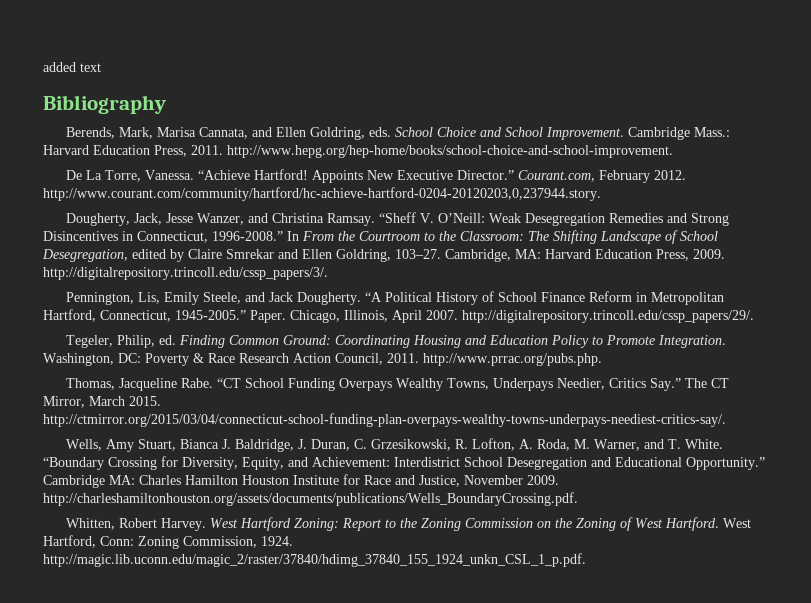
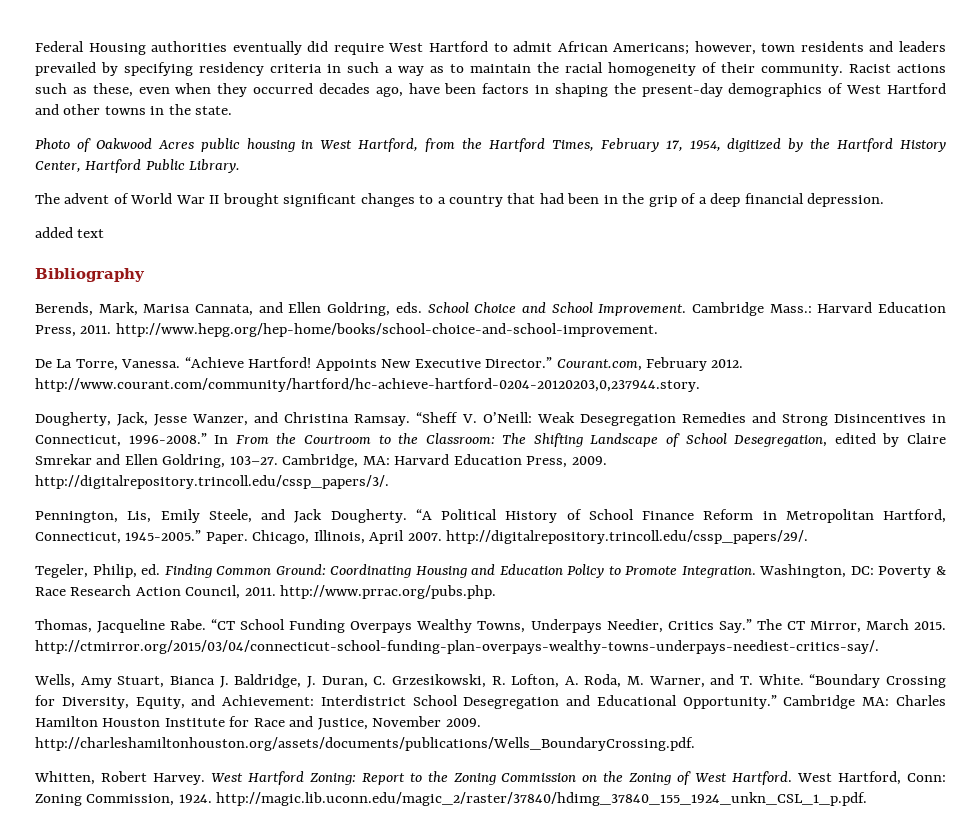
+ Federal Housing authorities eventually did require West Hartford to admit African Americans; however, town residents and leaders prevailed by specifying residency criteria in such a way as to maintain the racial homogeneity of their community. Racist actions such as these, even when they occurred decades ago, have been factors in shaping the present-day demographics of West Hartford and other towns in the state.
+ Photo of Oakwood Acres public housing in West Hartford, from the Hartford Times, February 17, 1954, digitized by the Hartford History Center, Hartford Public Library.
+ The advent of World War II brought significant changes to a country that had been in the grip of a deep financial depression.

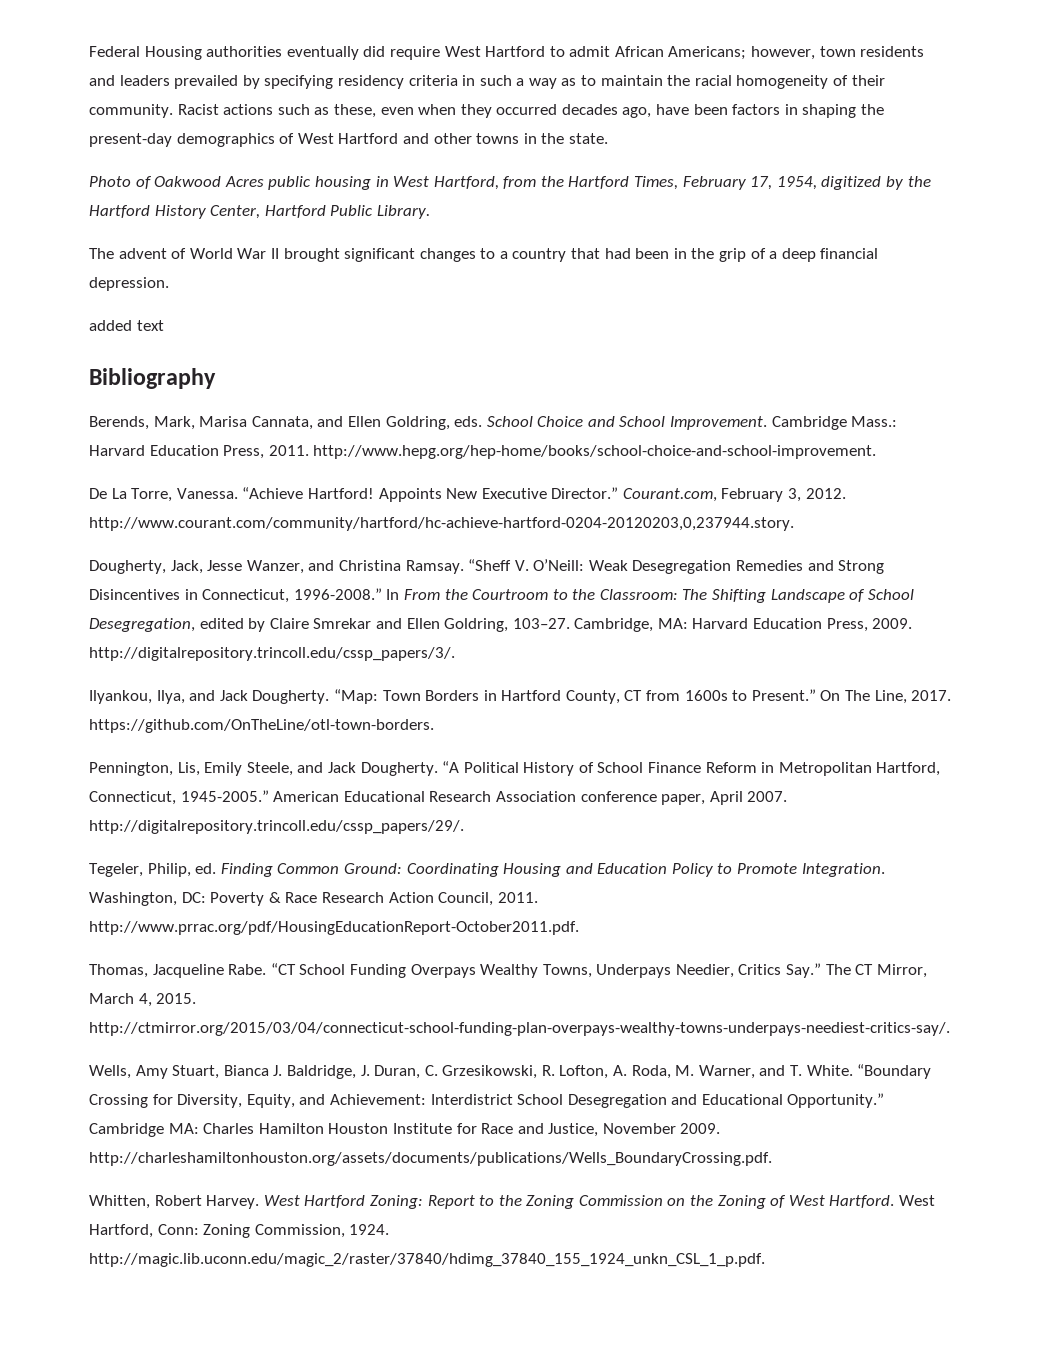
- Courant.com, February 2012. http://www.courant.com/community/hartford/hc-achieve-hartford-0204-20120203,0,237944.story.
+ Courant.com, February 3, 2012. http://www.courant.com/community/hartford/hc-achieve-hartford-0204-20120203,0,237944.story.
+ Ilyankou, Ilya, and Jack Dougherty. “Map: Town Borders in Hartford County, CT from 1600s to Present.” On The Line, 2017. https://github.com/OnTheLine/otl-town-borders.
- Paper. Chicago, Illinois, April 2007. http://digitalrepository.trincoll.edu/cssp_papers/29/.
+ American Educational Research Association conference paper, April 2007. http://digitalrepository.trincoll.edu/cssp_papers/29/.
- Washington, DC: Poverty & Race Research Action Council, 2011. http://www.prrac.org/pubs.php.
+ Washington, DC: Poverty & Race Research Action Council, 2011. http://www.prrac.org/pdf/HousingEducationReport-October2011.pdf.
- “CT School Funding Overpays Wealthy Towns, Underpays Needier, Critics Say.” The CT Mirror, March 2015. http://ctmirror.org/2015/03/04/connecticut-school-funding-plan-overpays-wealthy-towns-underpays-neediest-critics-say/.
+ “CT School Funding Overpays Wealthy Towns, Underpays Needier, Critics Say.” The CT Mirror, March 4, 2015. http://ctmirror.org/2015/03/04/connecticut-school-funding-plan-overpays-wealthy-towns-underpays-neediest-critics-say/.

